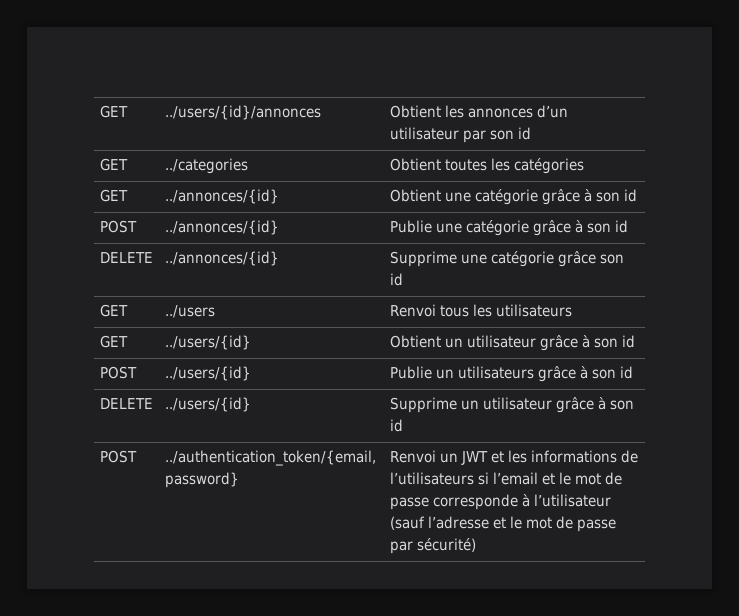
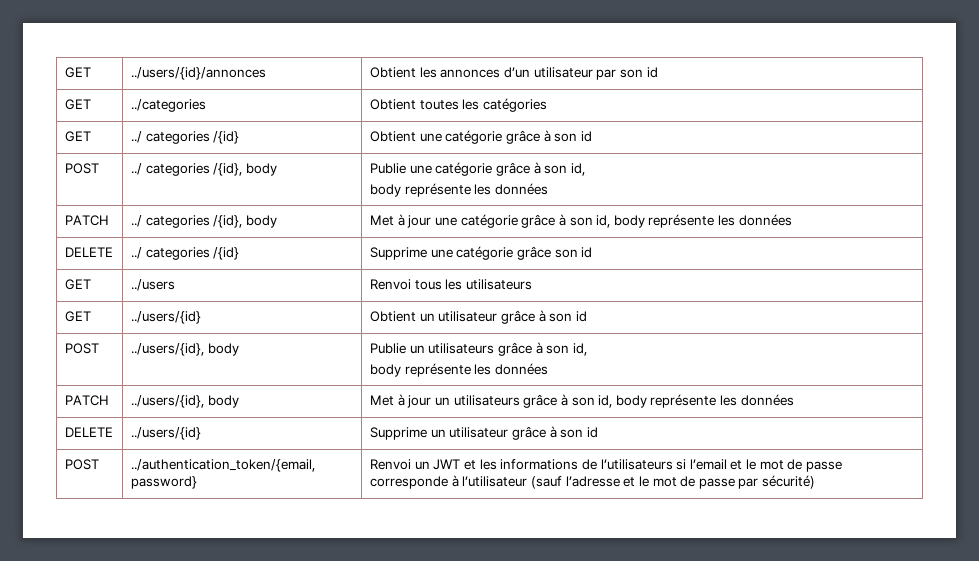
- GET | ../annonces/{id} | Obtient une catégorie grâce à son id
+ GET | ../ categories /{id} | Obtient une catégorie grâce à son id
- POST | ../annonces/{id} | Publie une catégorie grâce à son id
- DELETE | ../annonces/{id} | Supprime une catégorie grâce son id
+ POST | ../ categories /{id}, body | Publie une catégorie grâce à son id,
+ body représente les données
+ PATCH | ../ categories /{id}, body | Met à jour une catégorie grâce à son id, body représente les données
+ DELETE | ../ categories /{id} | Supprime une catégorie grâce son id
- POST | ../users/{id} | Publie un utilisateurs grâce à son id
+ POST | ../users/{id}, body | Publie un utilisateurs grâce à son id,
+ body représente les données
+ PATCH | ../users/{id}, body | Met à jour un utilisateurs grâce à son id, body représente les données

